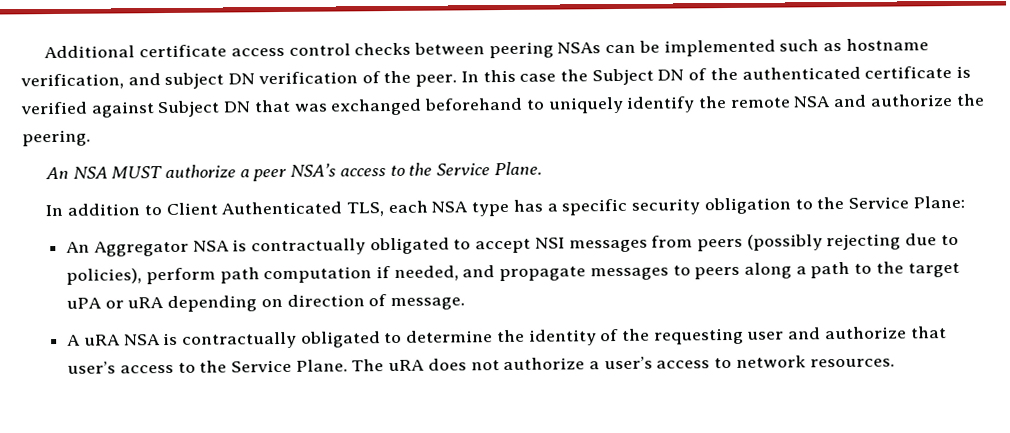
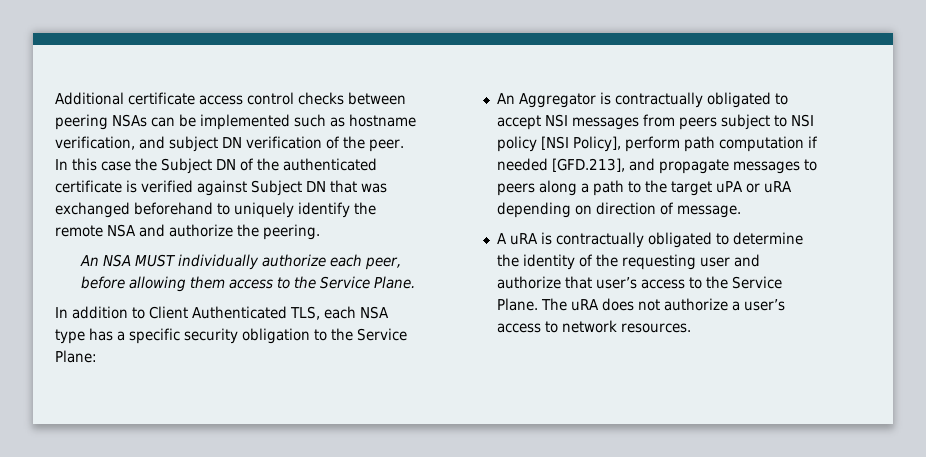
- An NSA MUST authorize a peer NSA’s access to the Service Plane.
+ An NSA MUST individually authorize each peer, before allowing them access to the Service Plane.
- An Aggregator NSA is contractually obligated to accept NSI messages from peers (possibly rejecting due to policies), perform path computation if needed, and propagate messages to peers along a path to the target uPA or uRA depending on direction of message.
+ An Aggregator is contractually obligated to accept NSI messages from peers subject to NSI policy [NSI Policy], perform path computation if needed [GFD.213], and propagate messages to peers along a path to the target uPA or uRA depending on direction of message.
- A uRA NSA is contractually obligated to determine the identity of the requesting user and authorize that user’s access to the Service Plane.
+ A uRA is contractually obligated to determine the identity of the requesting user and authorize that user’s access to the Service Plane.

